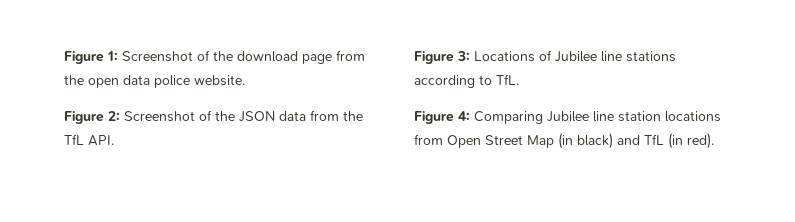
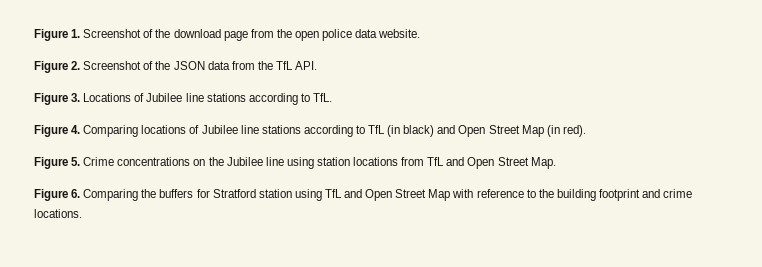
- Figure 1: Screenshot of the download page from the open data police website.
+ Figure 1. Screenshot of the download page from the open police data website.
- Figure 2: Screenshot of the JSON data from the TfL API.
+ Figure 2. Screenshot of the JSON data from the TfL API.
- Figure 3: Locations of Jubilee line stations according to TfL.
+ Figure 3. Locations of Jubilee line stations according to TfL.
- Figure 4: Comparing Jubilee line station locations from Open Street Map (in black) and TfL (in red).
+ Figure 4. Comparing locations of Jubilee line stations according to TfL (in black) and Open Street Map (in red).
+ Figure 5. Crime concentrations on the Jubilee line using station locations from TfL and Open Street Map.
+ Figure 6. Comparing the buffers for Stratford station using TfL and Open Street Map with reference to the building footprint and crime locations.

